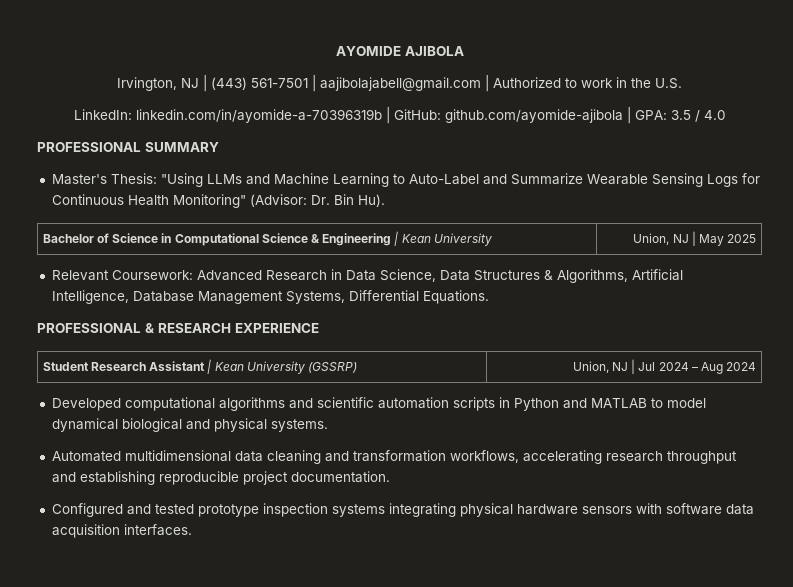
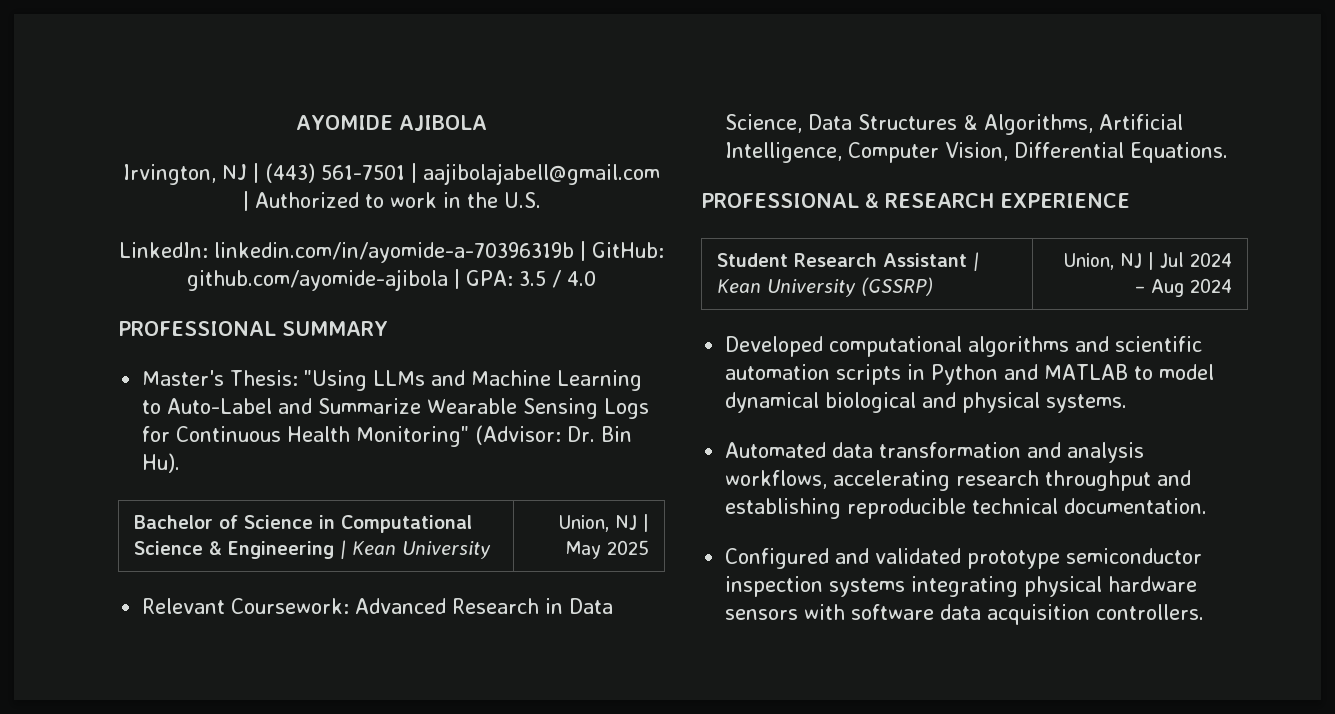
- Relevant Coursework: Advanced Research in Data Science, Data Structures & Algorithms, Artificial Intelligence, Database Management Systems, Differential Equations.
+ Relevant Coursework: Advanced Research in Data Science, Data Structures & Algorithms, Artificial Intelligence, Computer Vision, Differential Equations.
- Automated multidimensional data cleaning and transformation workflows, accelerating research throughput and establishing reproducible project documentation.
+ Automated data transformation and analysis workflows, accelerating research throughput and establishing reproducible technical documentation.
- Configured and tested prototype inspection systems integrating physical hardware sensors with software data acquisition interfaces.
+ Configured and validated prototype semiconductor inspection systems integrating physical hardware sensors with software data acquisition controllers.

